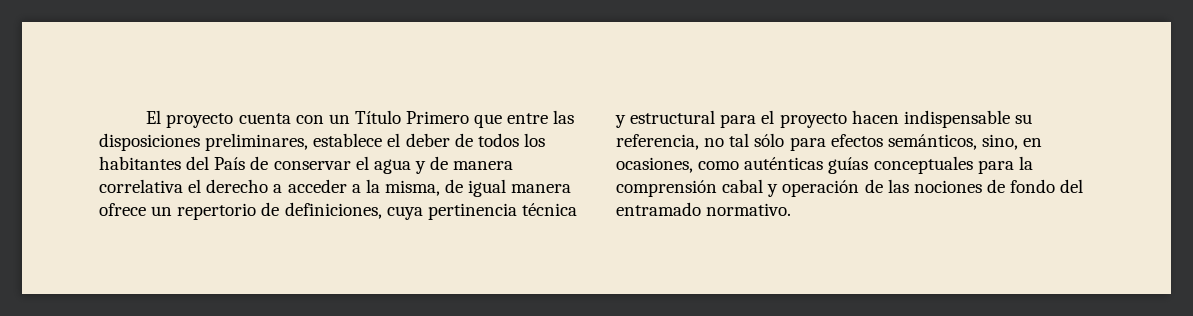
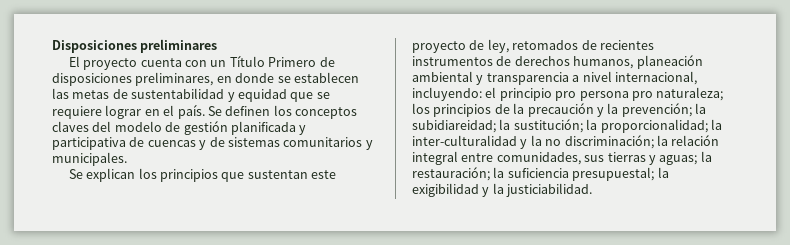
+ Disposiciones preliminares
- El proyecto cuenta con un Título Primero que entre las disposiciones preliminares, establece el deber de todos los habitantes del País de conservar el agua y de manera correlativa el derecho a acceder a la misma, de igual manera ofrece un repertorio de definiciones, cuya pertinencia técnica y estructural para el proyecto hacen indispensable su referencia, no tal sólo para efectos semánticos, sino, en ocasiones, como auténticas guías conceptuales para la comprensión cabal y operación de las nociones de fondo del entramado normativo.
+ El proyecto cuenta con un Título Primero de disposiciones preliminares, en donde se establecen las metas de sustentabilidad y equidad que se requiere lograr en el país. Se definen los conceptos claves del modelo de gestión planificada y participativa de cuencas y de sistemas comunitarios y municipales.
+ Se explican los principios que sustentan este proyecto de ley, retomados de recientes instrumentos de derechos humanos, planeación ambiental y transparencia a nivel internacional, incluyendo: el principio pro persona pro naturaleza; los principios de la precaución y la prevención; la subidiareidad; la sustitución; la proporcionalidad; la inter-culturalidad y la no discriminación; la relación integral entre comunidades, sus tierras y aguas; la restauración; la suficiencia presupuestal; la exigibilidad y la justiciabilidad.

